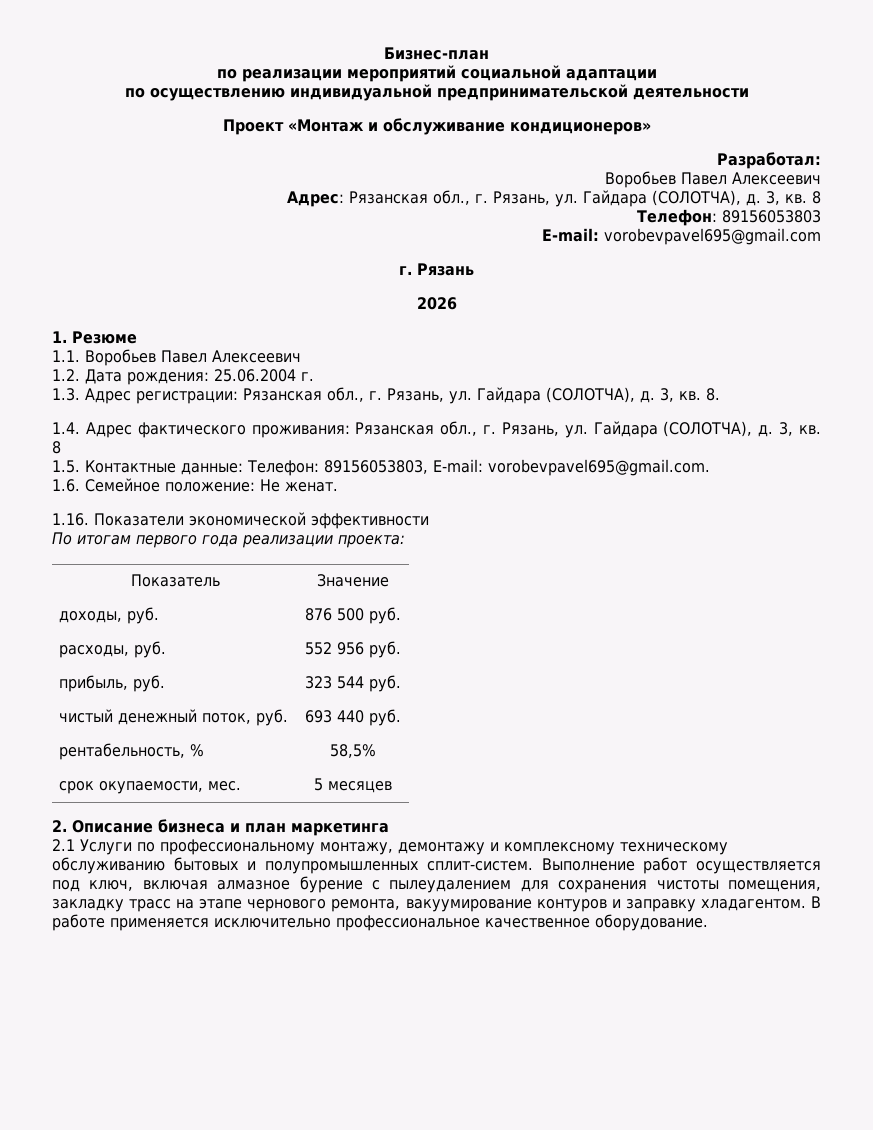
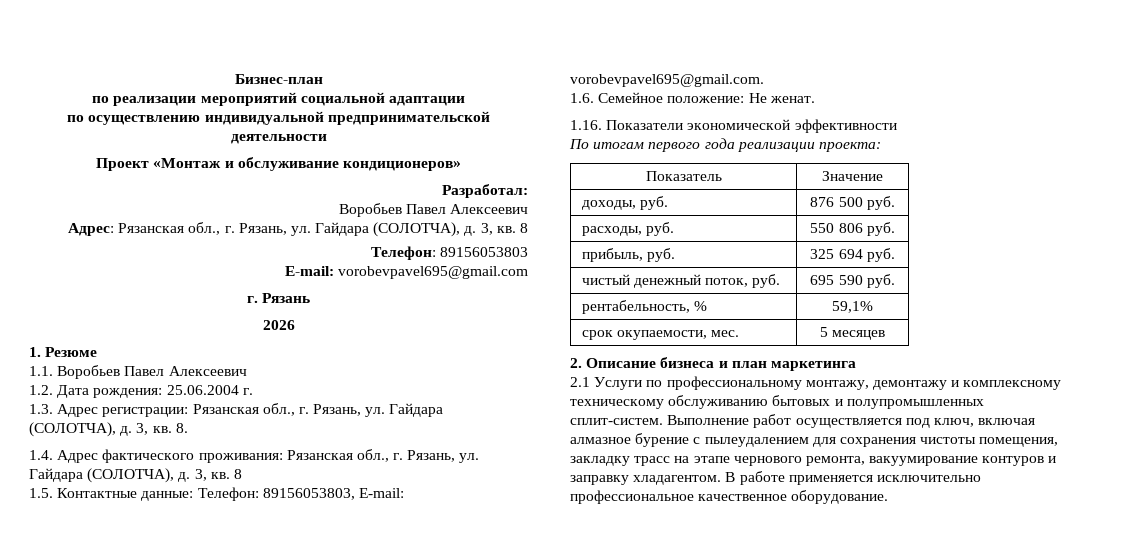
- расходы, руб. | 552 956 руб.
+ расходы, руб. | 550 806 руб.
- прибыль, руб. | 323 544 руб.
+ прибыль, руб. | 325 694 руб.
- чистый денежный поток, руб. | 693 440 руб.
+ чистый денежный поток, руб. | 695 590 руб.
- рентабельность, % | 58,5%
+ рентабельность, % | 59,1%

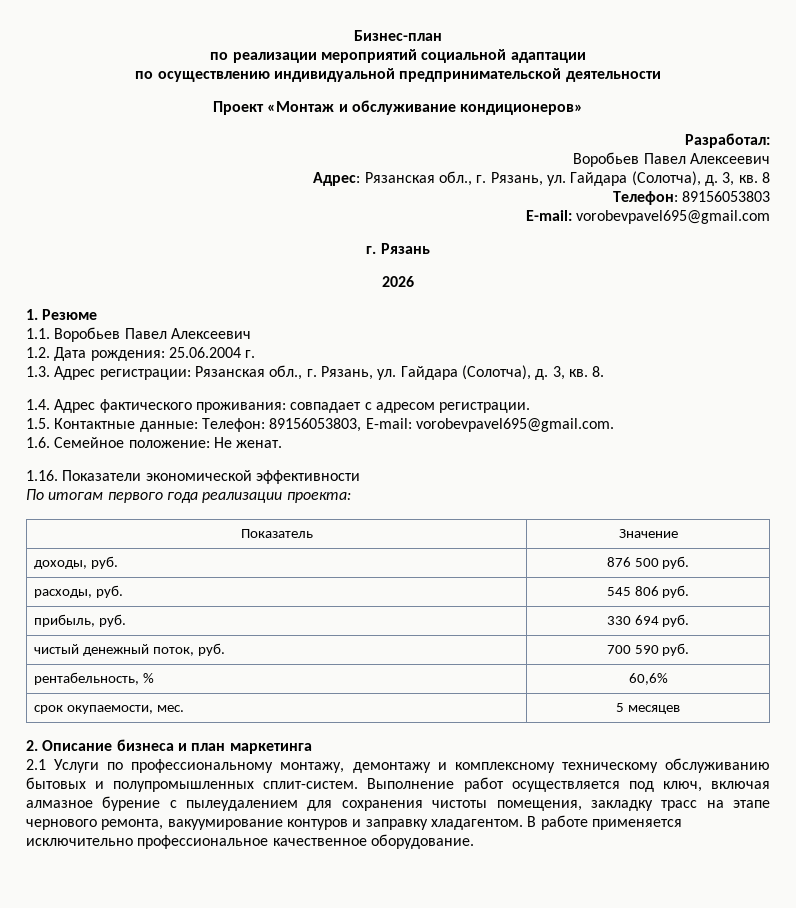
- Адрес: Рязанская обл., г. Рязань, ул. Гайдара (СОЛОТЧА), д.
+ Адрес: Рязанская обл., г. Рязань, ул. Гайдара (Солотча), д.
- 1.3. Адрес регистрации: Рязанская обл., г. Рязань, ул. Гайдара (СОЛОТЧА), д.
+ 1.3. Адрес регистрации: Рязанская обл., г. Рязань, ул. Гайдара (Солотча), д.
- 1.4. Адрес фактического проживания: Рязанская обл., г. Рязань, ул. Гайдара (СОЛОТЧА), д. 3, кв. 8
+ 1.4. Адрес фактического проживания: совпадает с адресом регистрации.
- расходы, руб. | 550 806 руб.
+ расходы, руб. | 545 806 руб.
- прибыль, руб. | 325 694 руб.
+ прибыль, руб. | 330 694 руб.
- чистый денежный поток, руб. | 695 590 руб.
+ чистый денежный поток, руб. | 700 590 руб.
- рентабельность, % | 59,1%
+ рентабельность, % | 60,6%

